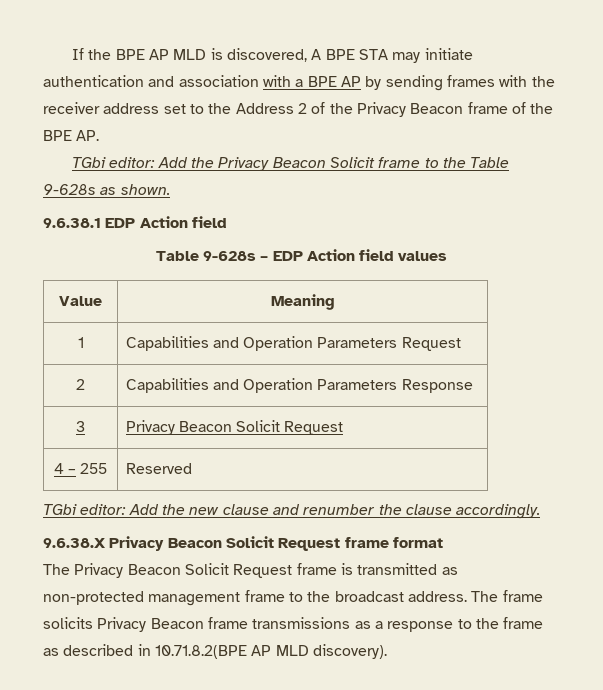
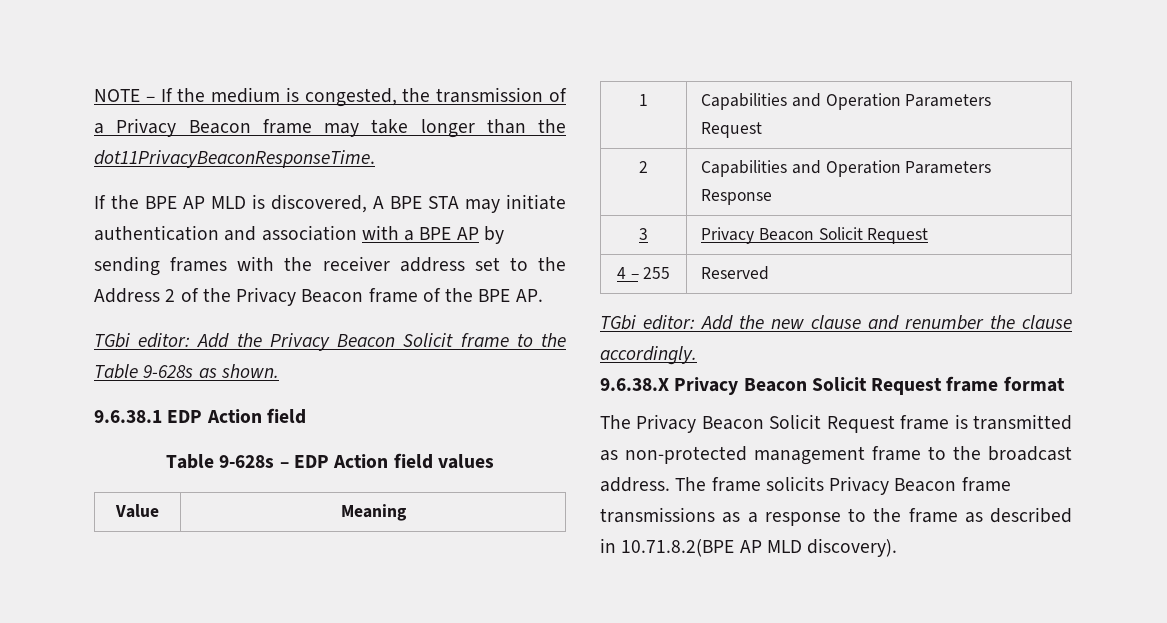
+ NOTE – If the medium is congested, the transmission of a Privacy Beacon frame may take longer than the dot11PrivacyBeaconResponseTime.

